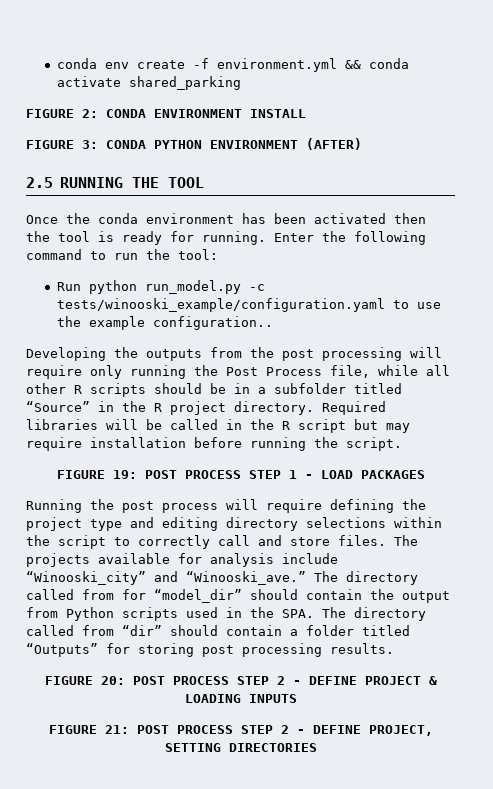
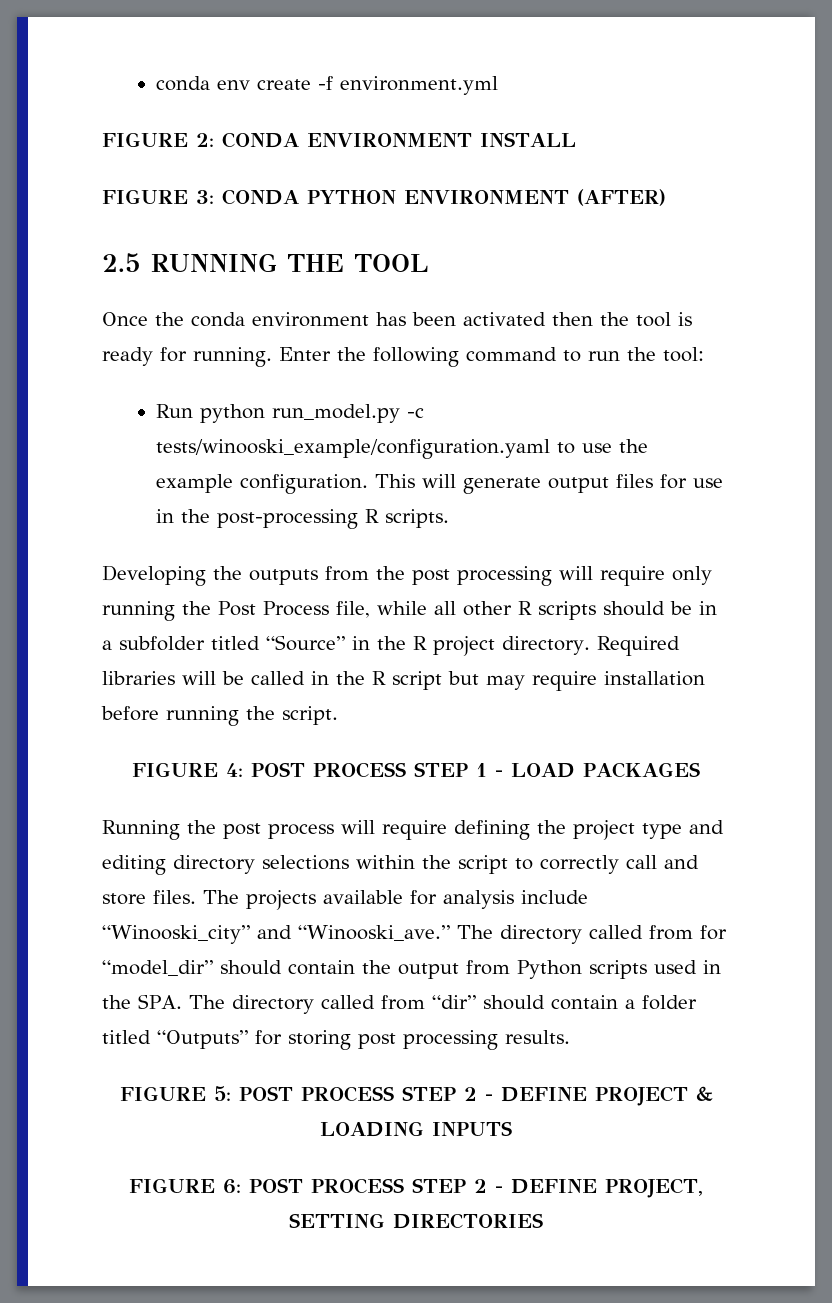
- conda env create -f environment.yml && conda activate shared_parking
+ conda env create -f environment.yml
- Run python run_model.py -c tests/winooski_example/configuration.yaml to use the example configuration..
+ Run python run_model.py -c tests/winooski_example/configuration.yaml to use the example configuration. This will generate output files for use in the post-processing R scripts.
- FIGURE 19: POST PROCESS STEP 1 - LOAD PACKAGES
+ FIGURE 4: POST PROCESS STEP 1 - LOAD PACKAGES
- FIGURE 20: POST PROCESS STEP 2 - DEFINE PROJECT & LOADING INPUTS
+ FIGURE 5: POST PROCESS STEP 2 - DEFINE PROJECT & LOADING INPUTS
- FIGURE 21: POST PROCESS STEP 2 - DEFINE PROJECT, SETTING DIRECTORIES
+ FIGURE 6: POST PROCESS STEP 2 - DEFINE PROJECT, SETTING DIRECTORIES

